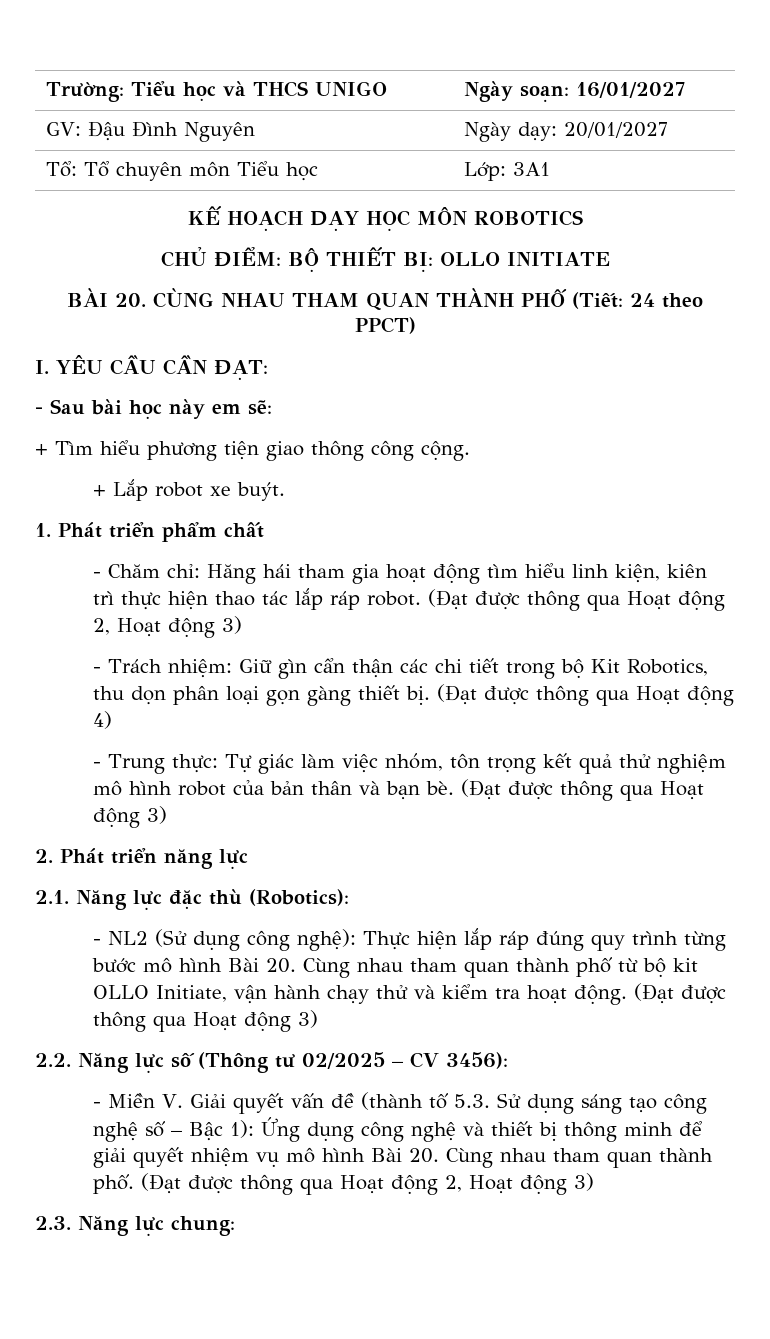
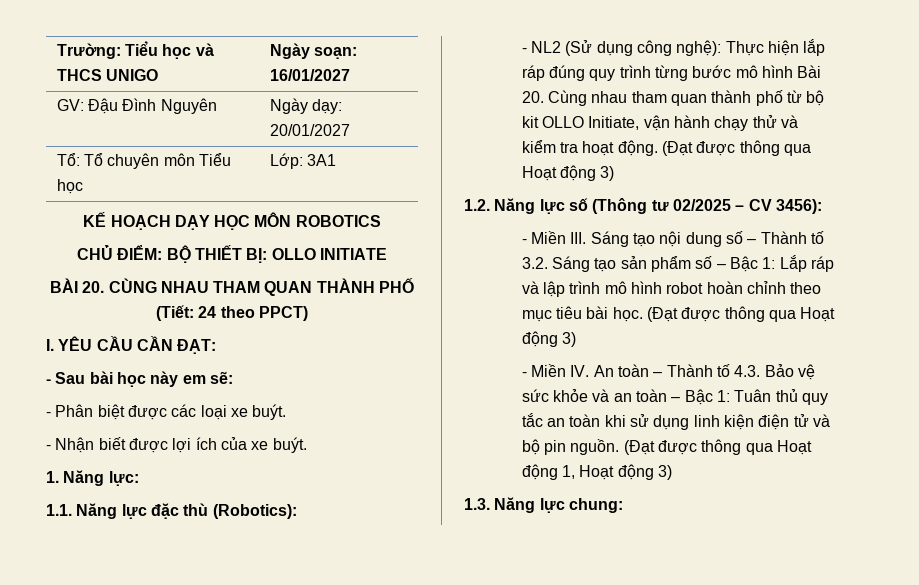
- + Tìm hiểu phương tiện giao thông công cộng.
- + Lắp robot xe buýt.
- 1. Phát triển phẩm chất
- - Chăm chỉ: Hăng hái tham gia hoạt động tìm hiểu linh kiện, kiên trì thực hiện thao tác lắp ráp robot. (Đạt được thông qua Hoạt động 2, Hoạt động 3)
- - Trách nhiệm: Giữ gìn cẩn thận các chi tiết trong bộ Kit Robotics, thu dọn phân loại gọn gàng thiết bị. (Đạt được thông qua Hoạt động 4)
- - Trung thực: Tự giác làm việc nhóm, tôn trọng kết quả thử nghiệm mô hình robot của bản thân và bạn bè. (Đạt được thông qua Hoạt động 3)
- 2. Phát triển năng lực
- 2.1. Năng lực đặc thù (Robotics):
+ - Phân biệt được các loại xe buýt.
+ - Nhận biết được lợi ích của xe buýt.
+ 1. Năng lực:
+ 1.1. Năng lực đặc thù (Robotics):
- 2.2. Năng lực số (Thông tư 02/2025 – CV 3456):
+ 1.2. Năng lực số (Thông tư 02/2025 – CV 3456):
- - Miền V. Giải quyết vấn đề (thành tố 5.3. Sử dụng sáng tạo công nghệ số – Bậc 1): Ứng dụng công nghệ và thiết bị thông minh để giải quyết nhiệm vụ mô hình Bài 20. Cùng nhau tham quan thành phố. (Đạt được thông qua Hoạt động 2, Hoạt động 3)
- 2.3. Năng lực chung:
+ - Miền III. Sáng tạo nội dung số – Thành tố 3.2. Sáng tạo sản phẩm số – Bậc 1: Lắp ráp và lập trình mô hình robot hoàn chỉnh theo mục tiêu bài học. (Đạt được thông qua Hoạt động 3)
+ - Miền IV. An toàn – Thành tố 4.3. Bảo vệ sức khỏe và an toàn – Bậc 1: Tuân thủ quy tắc an toàn khi sử dụng linh kiện điện tử và bộ pin nguồn. (Đạt được thông qua Hoạt động 1, Hoạt động 3)
+ 1.3. Năng lực chung:

